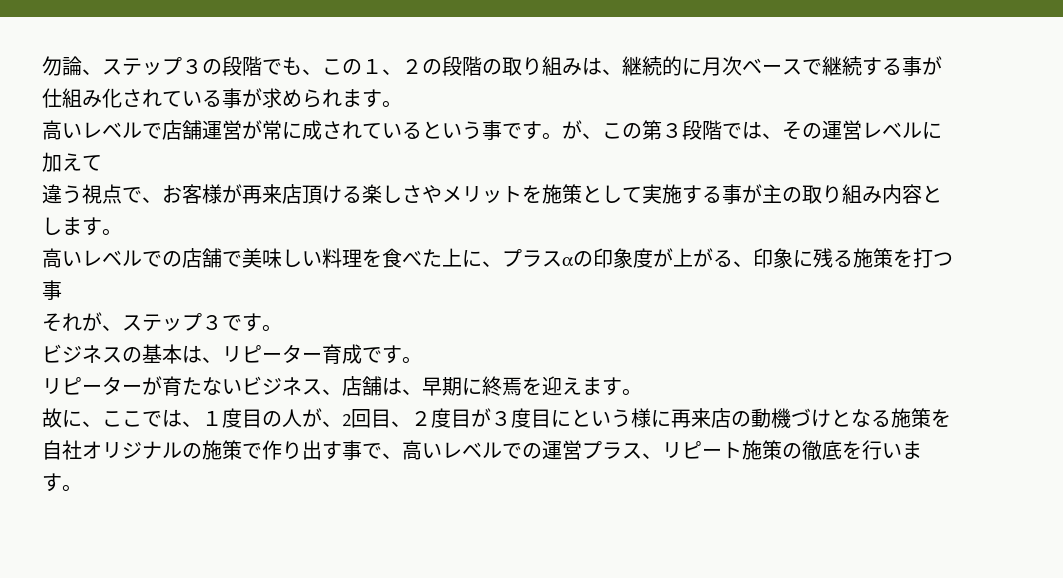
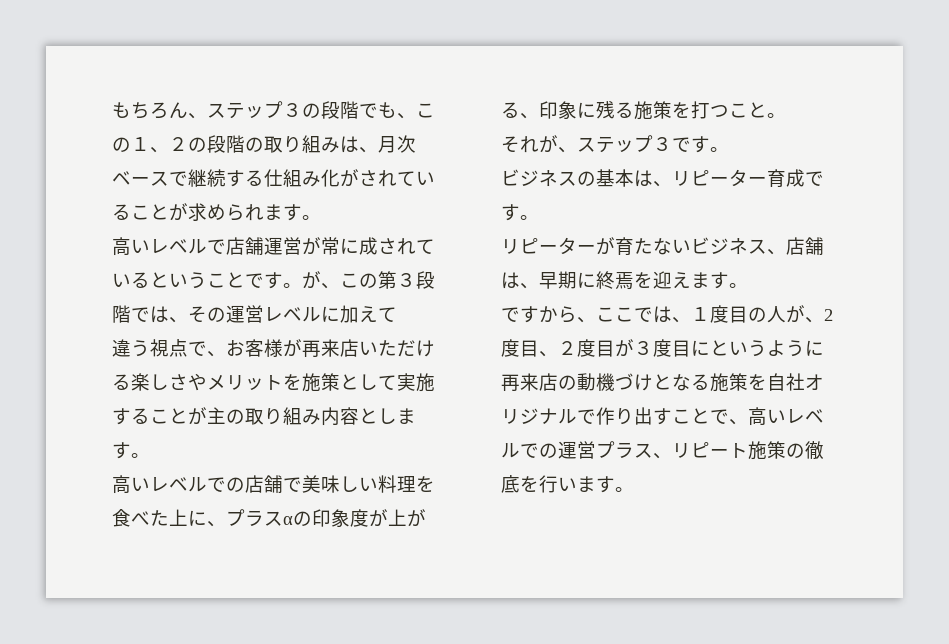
- 勿論、ステップ３の段階でも、この１、２の段階の取り組みは、継続的に月次ベースで継続する事が仕組み化されている事が求められます。
+ もちろん、ステップ３の段階でも、この１、２の段階の取り組みは、月次ベースで継続する仕組み化がされていることが求められます。
- 高いレベルで店舗運営が常に成されているという事です。
+ 高いレベルで店舗運営が常に成されているということです。
- 違う視点で、お客様が再来店頂ける楽しさやメリットを施策として実施する事が主の取り組み内容とします。
+ 違う視点で、お客様が再来店いただける楽しさやメリットを施策として実施することが主の取り組み内容とします。
- 高いレベルでの店舗で美味しい料理を食べた上に、プラスαの印象度が上がる、印象に残る施策を打つ事
+ 高いレベルでの店舗で美味しい料理を食べた上に、プラスαの印象度が上がる、印象に残る施策を打つこと。
- 故に、ここでは、１度目の人が、2回目、２度目が３度目にという様に再来店の動機づけとなる施策を自社オリジナルの施策で作り出す事で、高いレベルでの運営プラス、リピート施策の徹底を行います。
+ ですから、ここでは、１度目の人が、2度目、２度目が３度目にというように再来店の動機づけとなる施策を自社オリジナルで作り出すことで、高いレベルでの運営プラス、リピート施策の徹底を行います。

